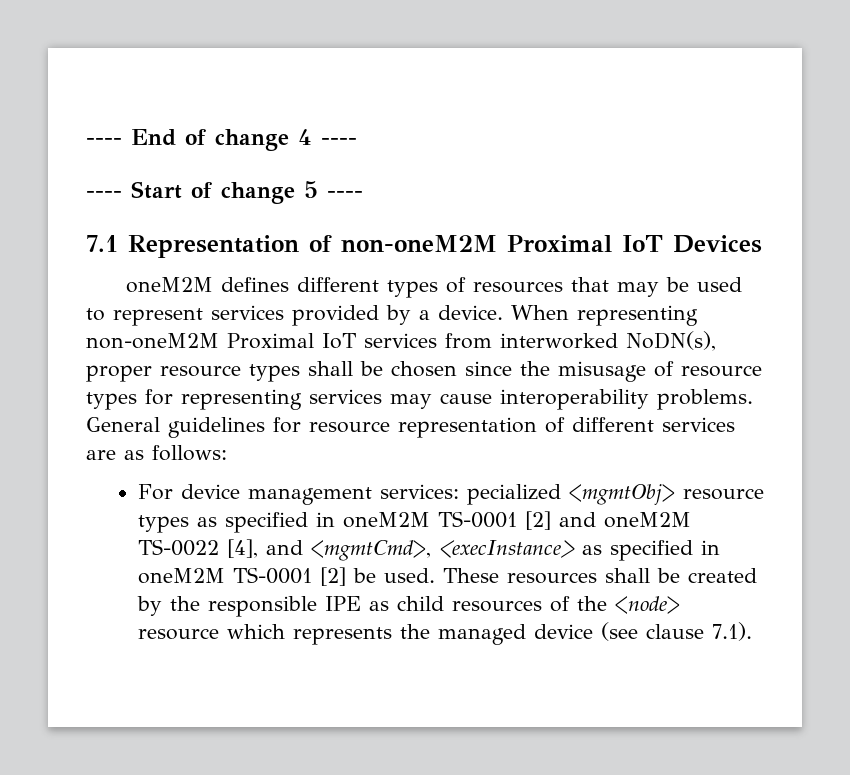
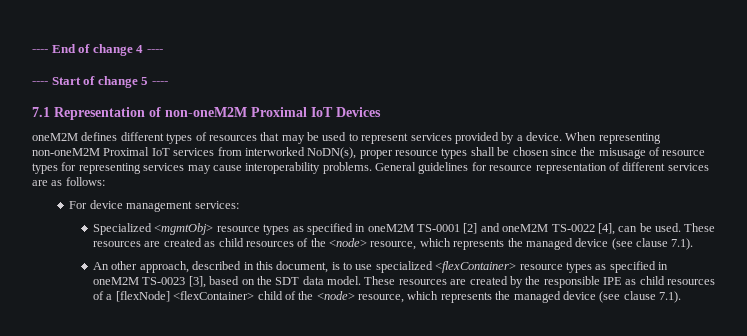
- For device management services: pecialized <mgmtObj> resource types as specified in oneM2M TS-0001 [2] and oneM2M TS-0022 [4], and <mgmtCmd>, <execInstance> as specified in oneM2M TS-0001 [2] be used. These resources shall be created by the responsible IPE as child resources of the <node> resource which represents the managed device (see clause 7.1).
+ For device management services:
+ Specialized <mgmtObj> resource types as specified in oneM2M TS-0001 [2] and oneM2M TS-0022 [4], can be used. These resources are created as child resources of the <node> resource, which represents the managed device (see clause 7.1).
+ An other approach, described in this document, is to use specialized <flexContainer> resource types as specified in oneM2M TS-0023 [3], based on the SDT data model. These resources are created by the responsible IPE as child resources of a [flexNode] <flexContainer> child of the <node> resource, which represents the managed device (see clause 7.1).

